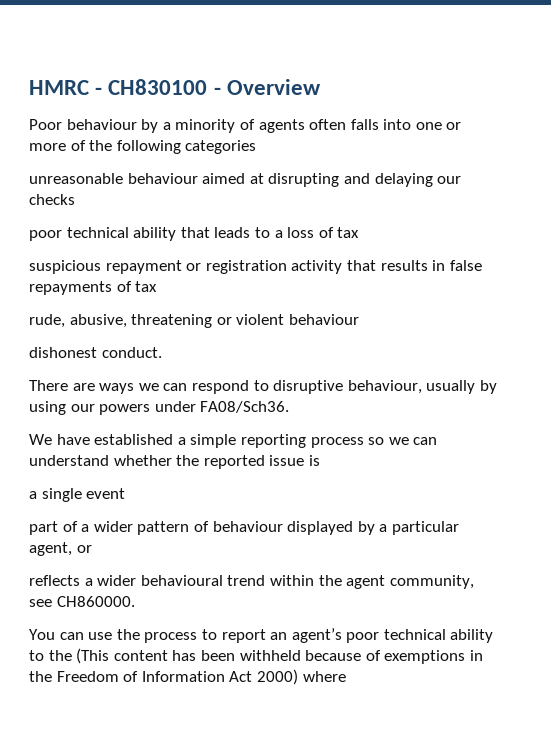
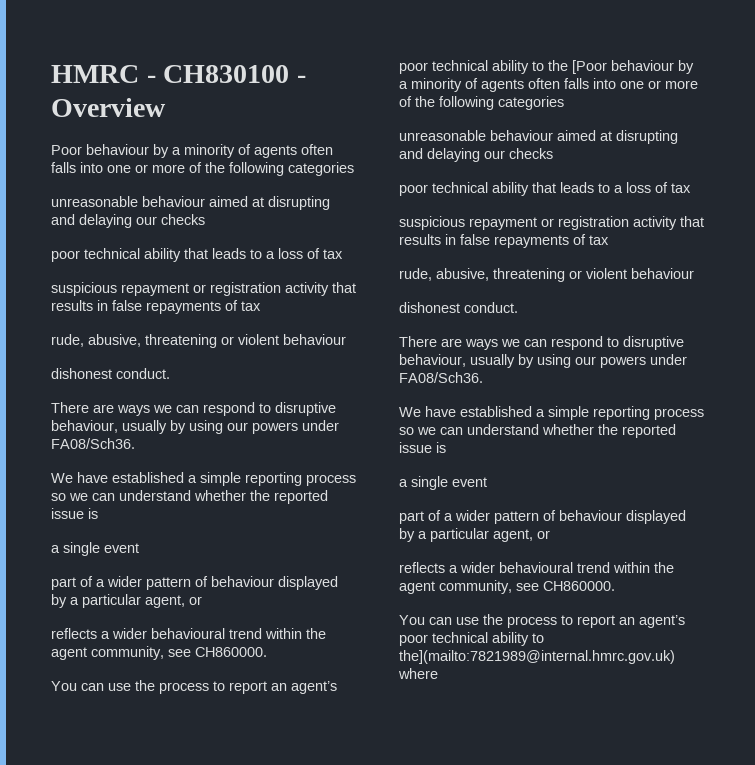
- You can use the process to report an agent’s poor technical ability to the (This content has been withheld because of exemptions in the Freedom of Information Act 2000) where
+ You can use the process to report an agent’s poor technical ability to the [Poor behaviour by a minority of agents often falls into one or more of the following categories
+ unreasonable behaviour aimed at disrupting and delaying our checks
+ poor technical ability that leads to a loss of tax
+ suspicious repayment or registration activity that results in false repayments of tax
+ rude, abusive, threatening or violent behaviour
+ dishonest conduct.
+ There are ways we can respond to disruptive behaviour, usually by using our powers under FA08/Sch36.
+ We have established a simple reporting process so we can understand whether the reported issue is
+ a single event
+ part of a wider pattern of behaviour displayed by a particular agent, or
+ reflects a wider behavioural trend within the agent community, see CH860000.
+ You can use the process to report an agent’s poor technical ability to the](mailto:7821989@internal.hmrc.gov.uk) where

